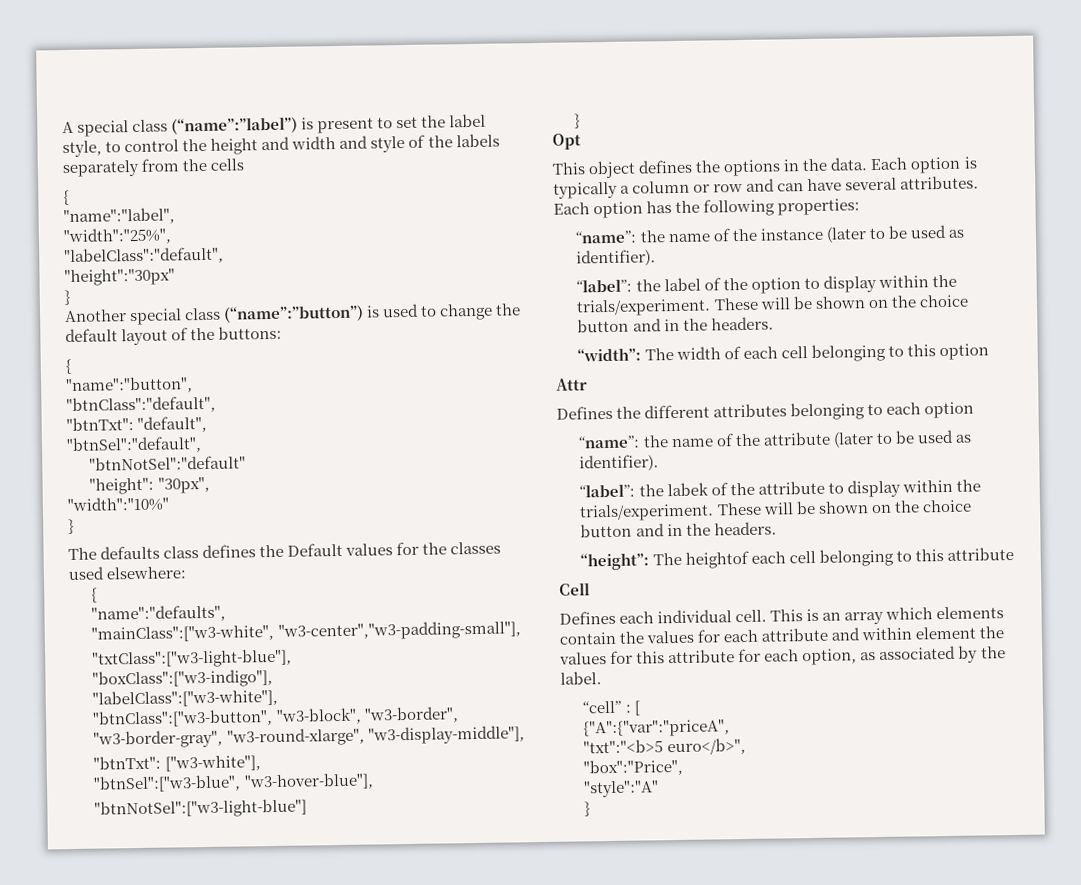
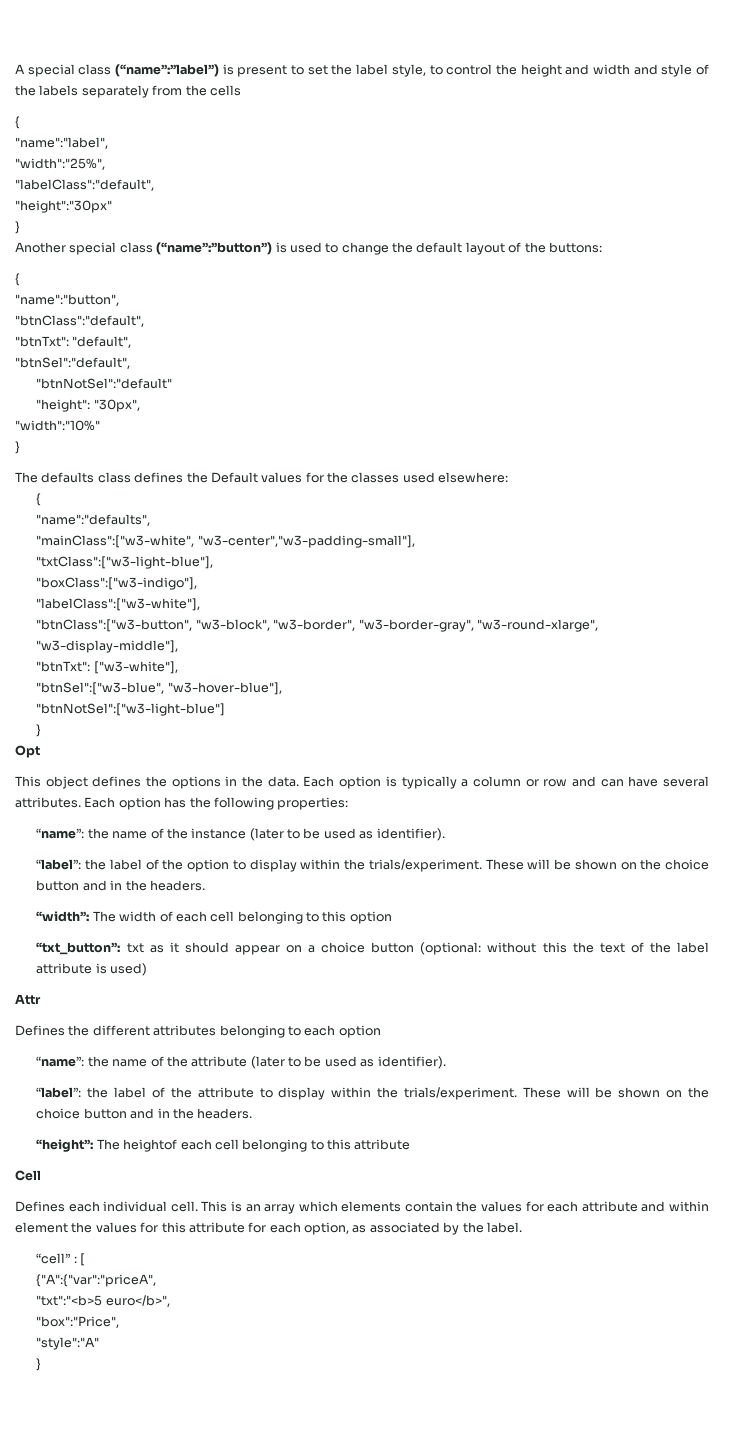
+ “txt_button”: txt as it should appear on a choice button (optional: without this the text of the label attribute is used)
- “label”: the labek of the attribute to display within the trials/experiment.
+ “label”: the label of the attribute to display within the trials/experiment.

